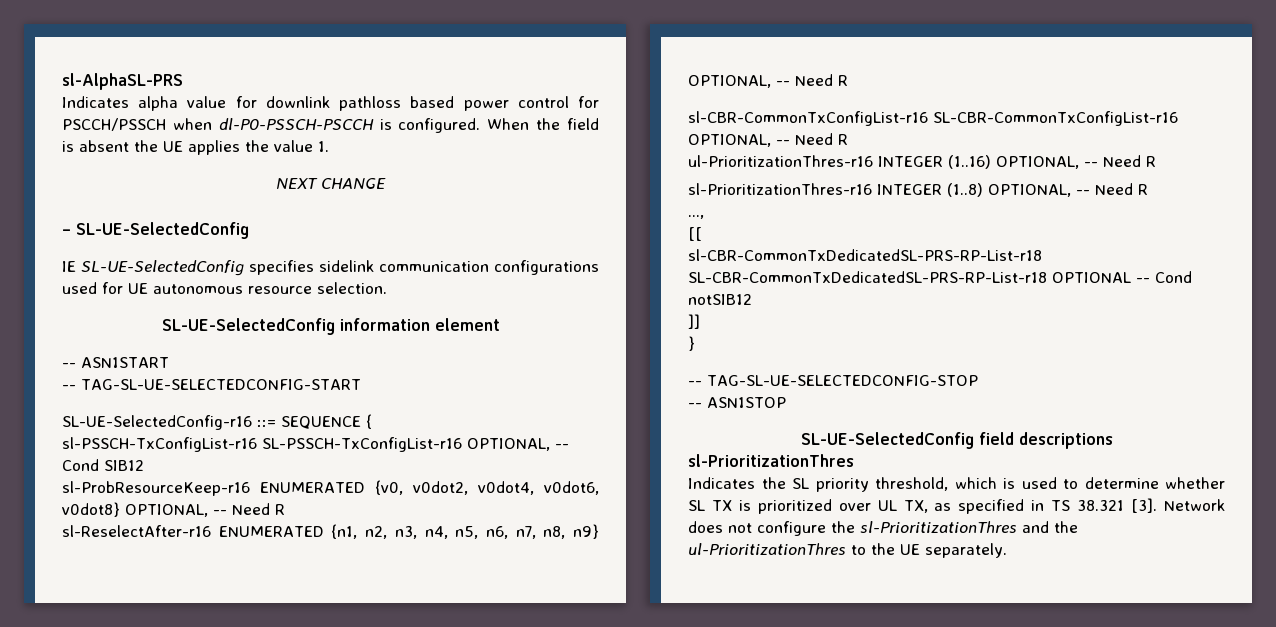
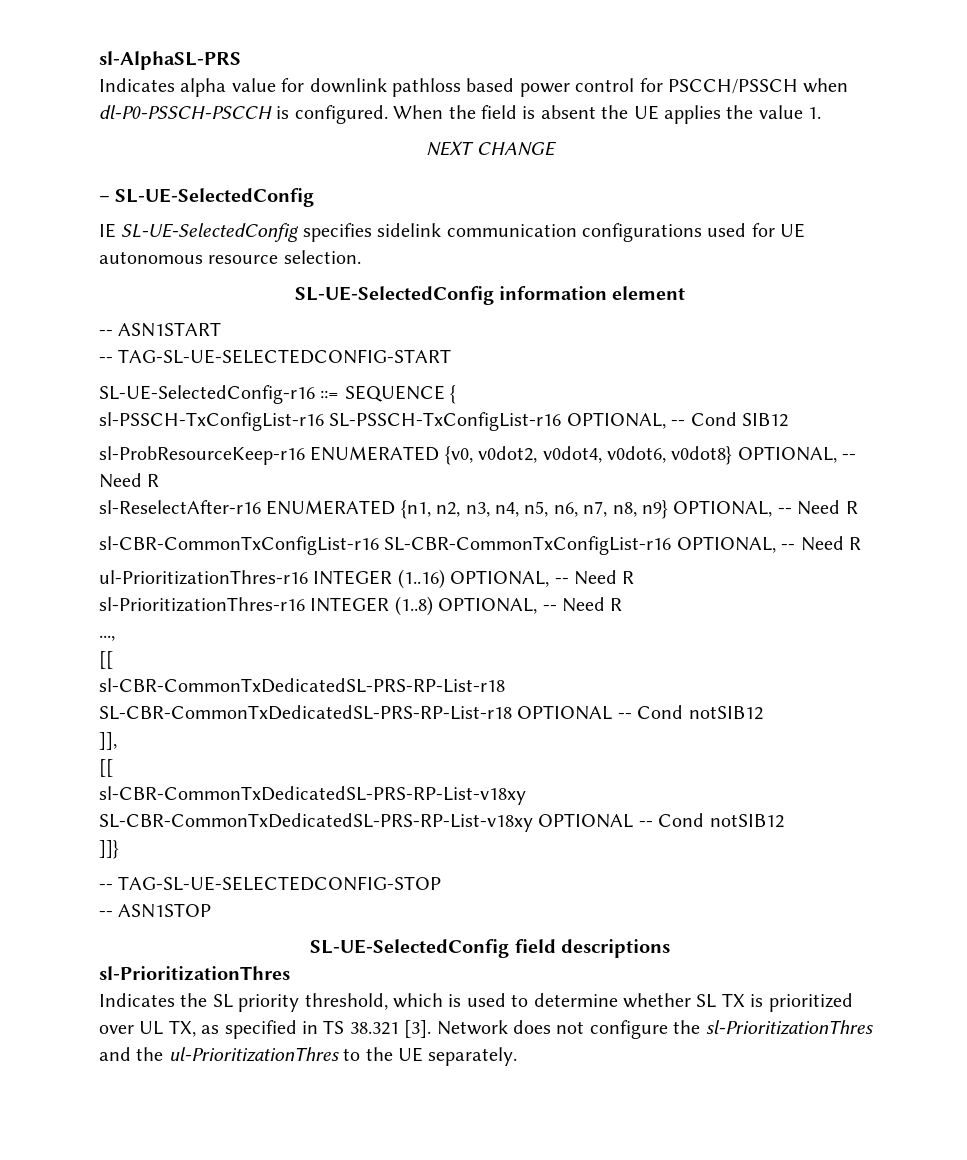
- ]]
- }
+ ]],
+ [[
+ sl-CBR-CommonTxDedicatedSL-PRS-RP-List-v18xy SL-CBR-CommonTxDedicatedSL-PRS-RP-List-v18xy OPTIONAL -- Cond notSIB12
+ ]]}

